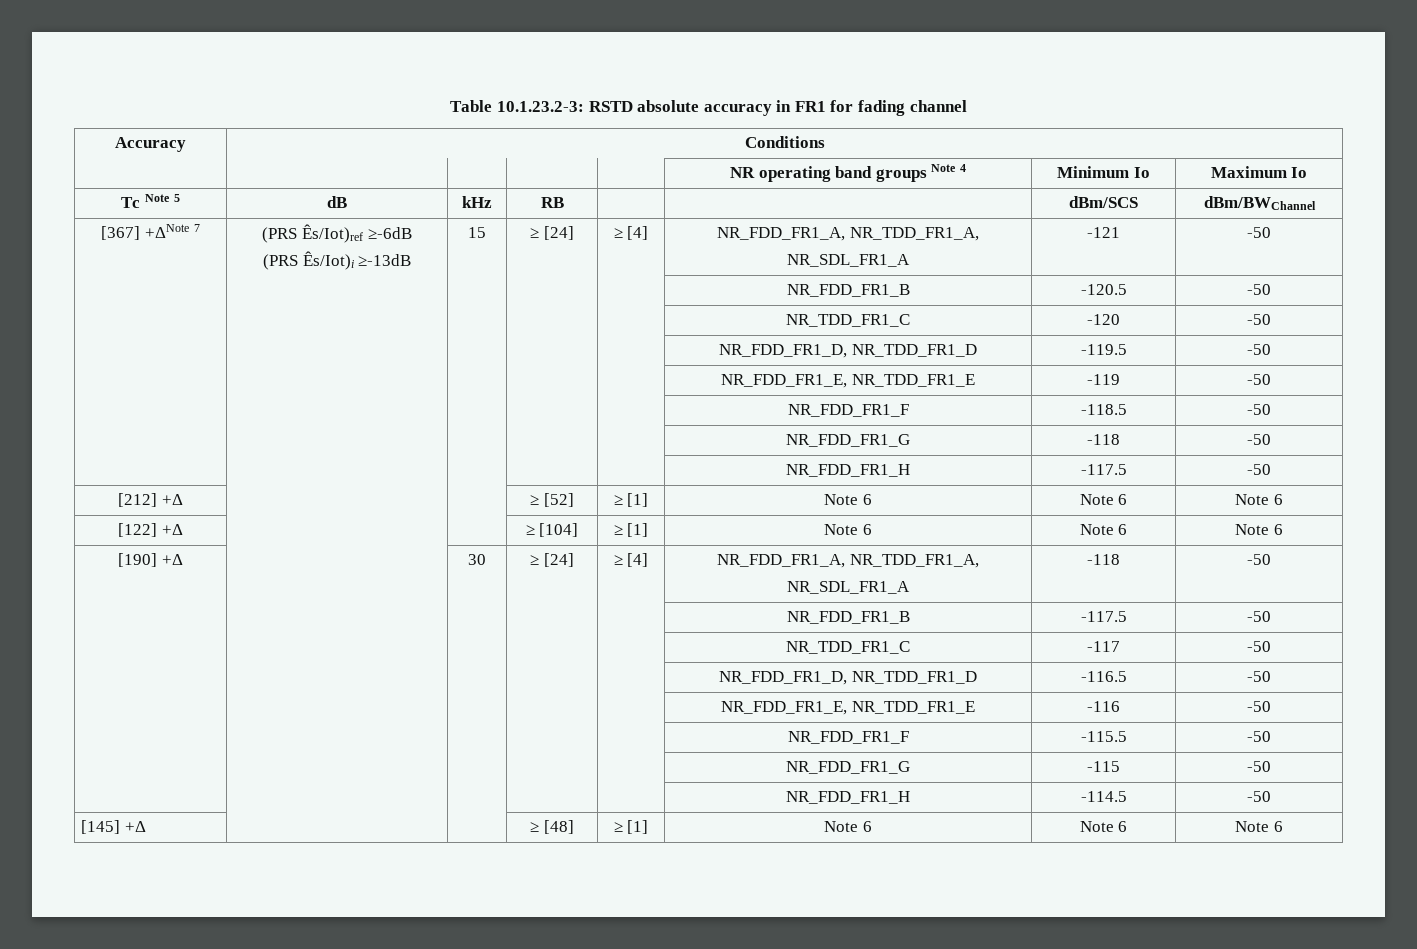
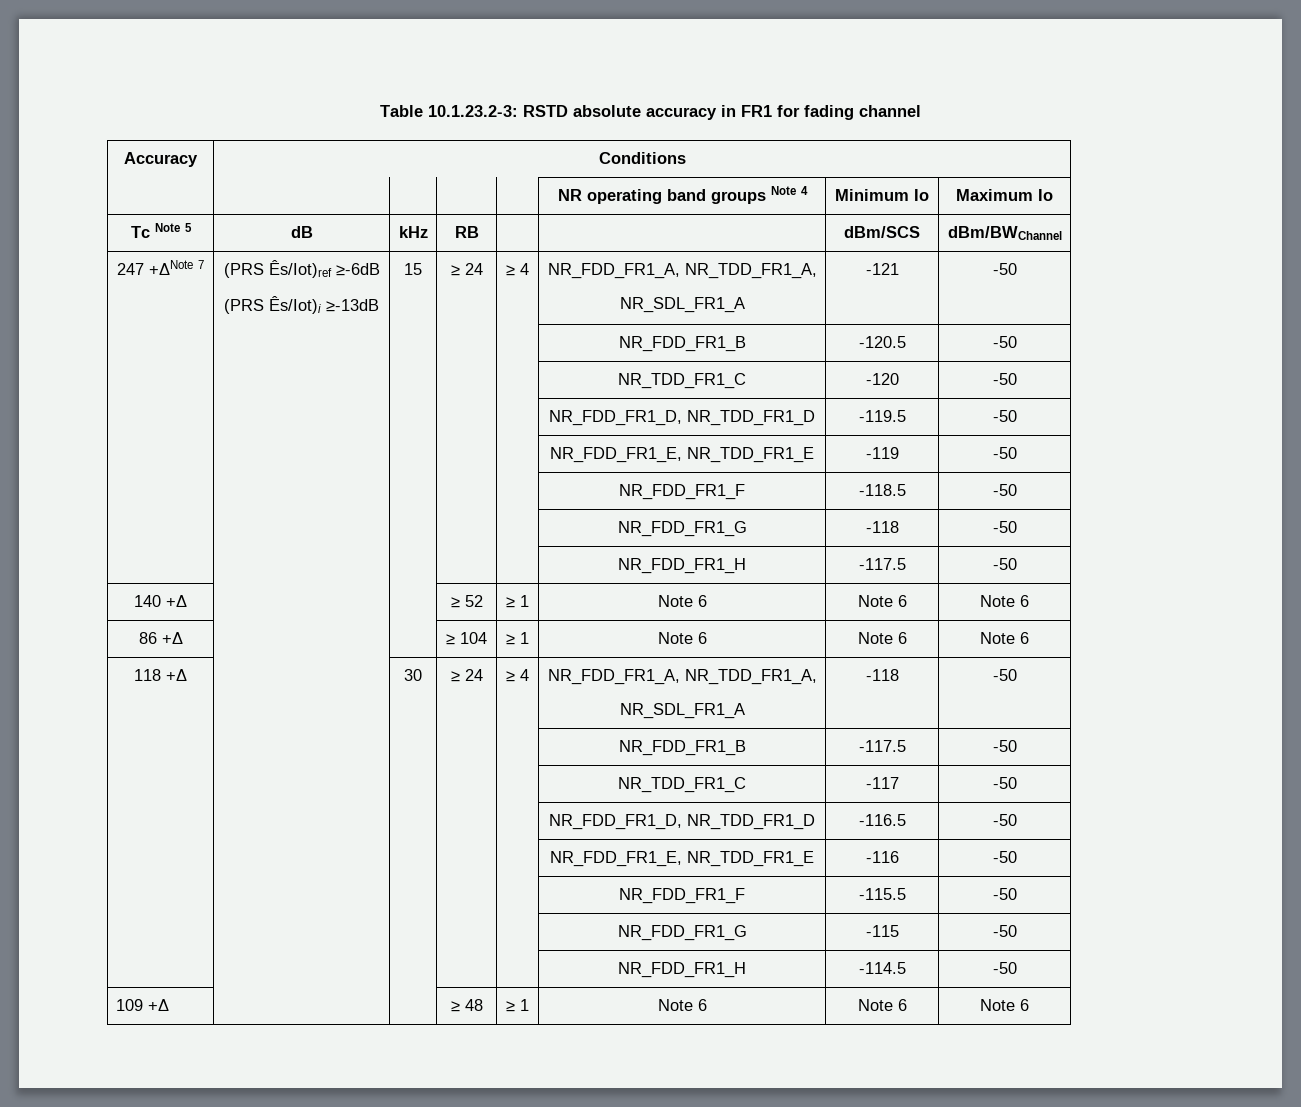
- [367] +ΔNote 7 | (PRS Ês/Iot)ref ≥-6dB
- (PRS Ês/Iot)i ≥-13dB | 15 | ≥ [24] | ≥ [4] | NR_FDD_FR1_A, NR_TDD_FR1_A,
+ 247 +ΔNote 7 | (PRS Ês/Iot)ref ≥-6dB
+ (PRS Ês/Iot)i ≥-13dB | 15 | ≥ 24 | ≥ 4 | NR_FDD_FR1_A, NR_TDD_FR1_A,
- [212] +Δ | | | ≥ [52] | ≥ [1] | Note 6 | Note 6 | Note 6
- [122] +Δ | | | ≥ [104] | ≥ [1] | Note 6 | Note 6 | Note 6
- [190] +Δ | | 30 | ≥ [24] | ≥ [4] | NR_FDD_FR1_A, NR_TDD_FR1_A,
+ 140 +Δ | | | ≥ 52 | ≥ 1 | Note 6 | Note 6 | Note 6
+ 86 +Δ | | | ≥ 104 | ≥ 1 | Note 6 | Note 6 | Note 6
+ 118 +Δ | | 30 | ≥ 24 | ≥ 4 | NR_FDD_FR1_A, NR_TDD_FR1_A,
- [145] +Δ | | | ≥ [48] | ≥ [1] | Note 6 | Note 6 | Note 6
+ 109 +Δ | | | ≥ 48 | ≥ 1 | Note 6 | Note 6 | Note 6

